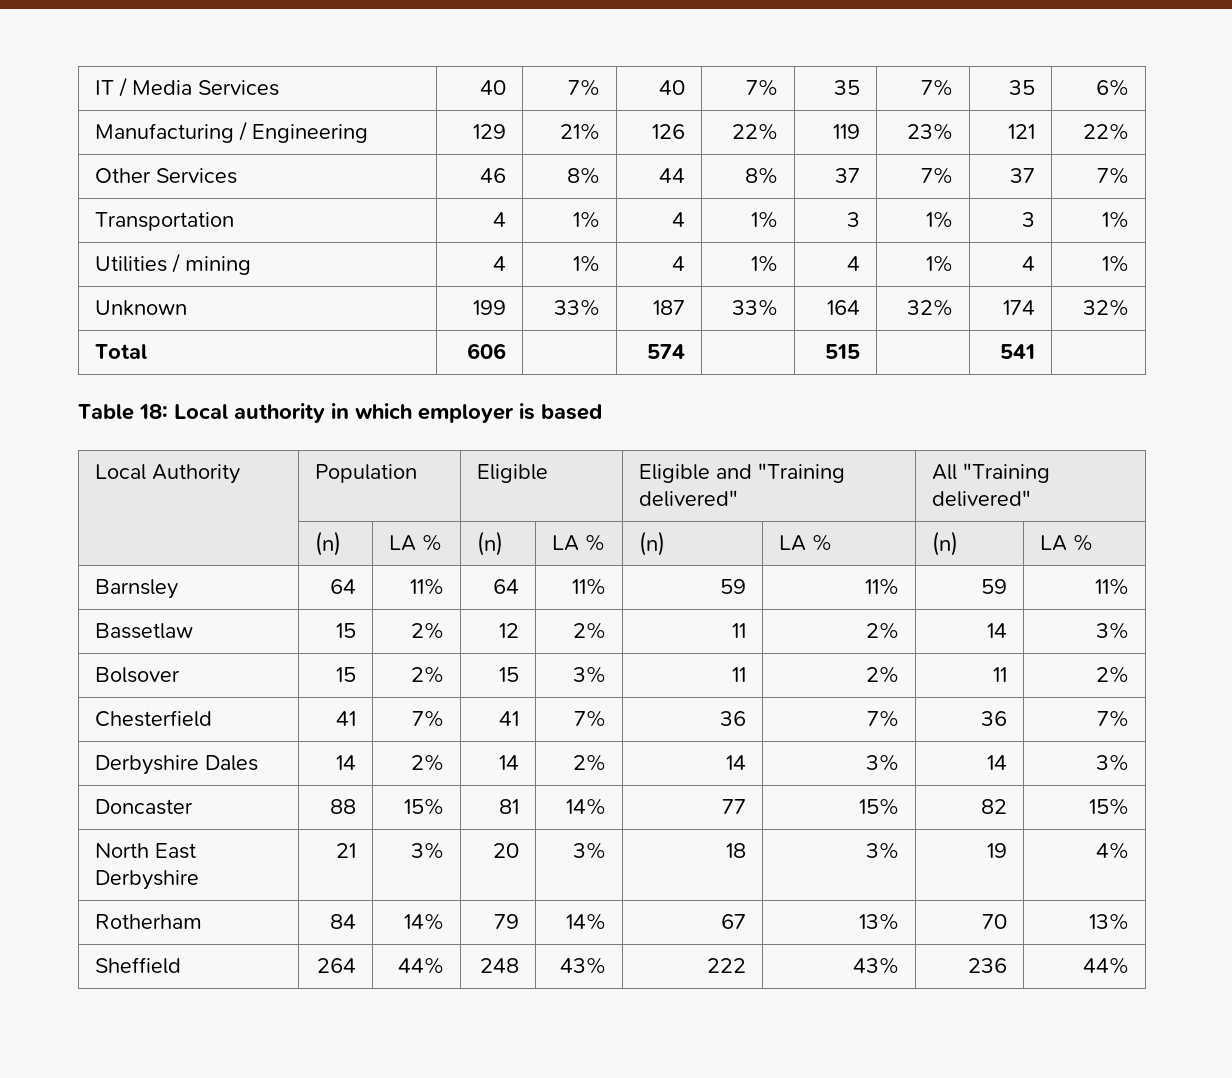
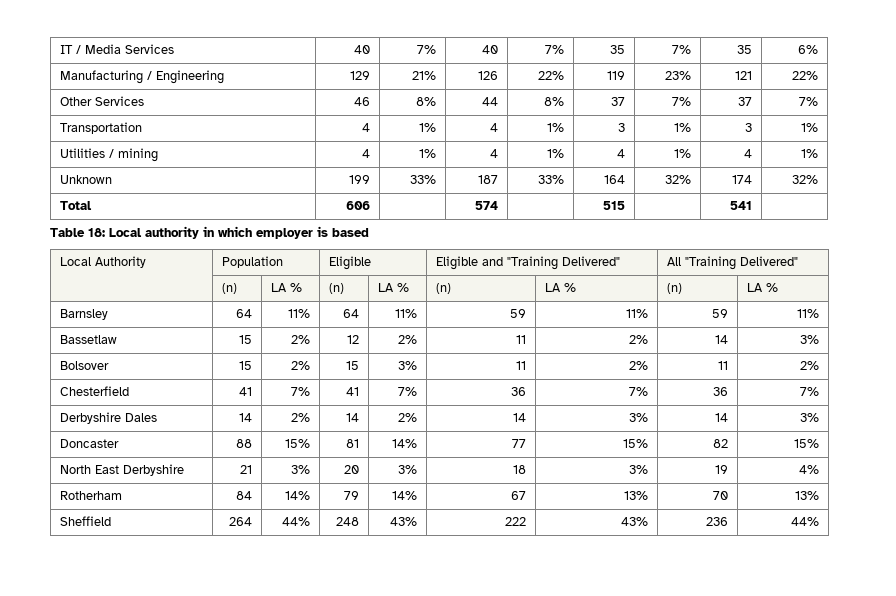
- Local Authority | Population | Eligible | Eligible and "Training delivered" | All "Training delivered"
+ Local Authority | Population | Eligible | Eligible and "Training Delivered" | All "Training Delivered"

